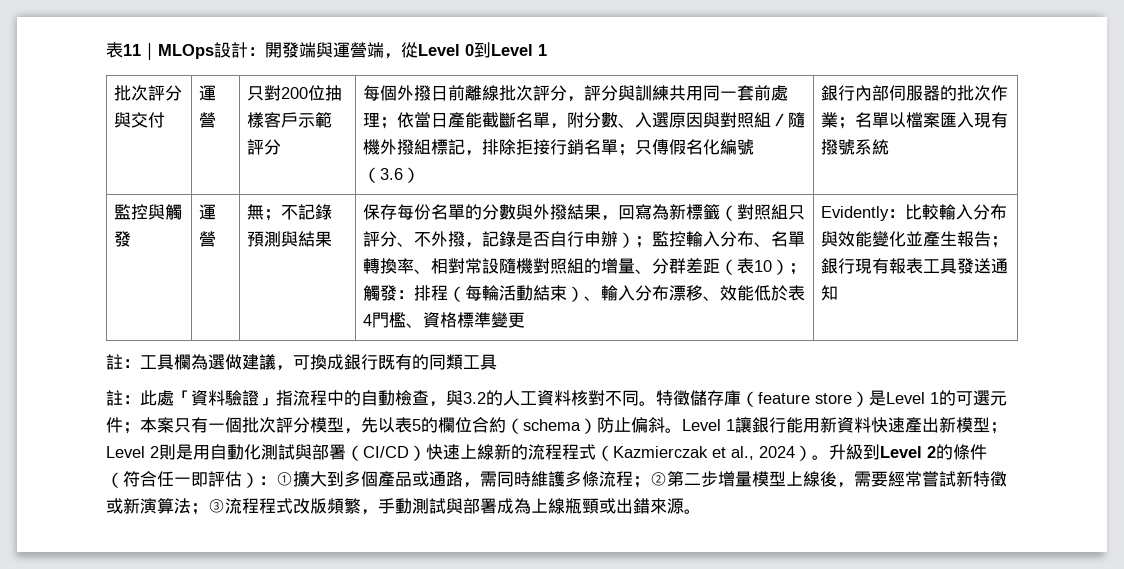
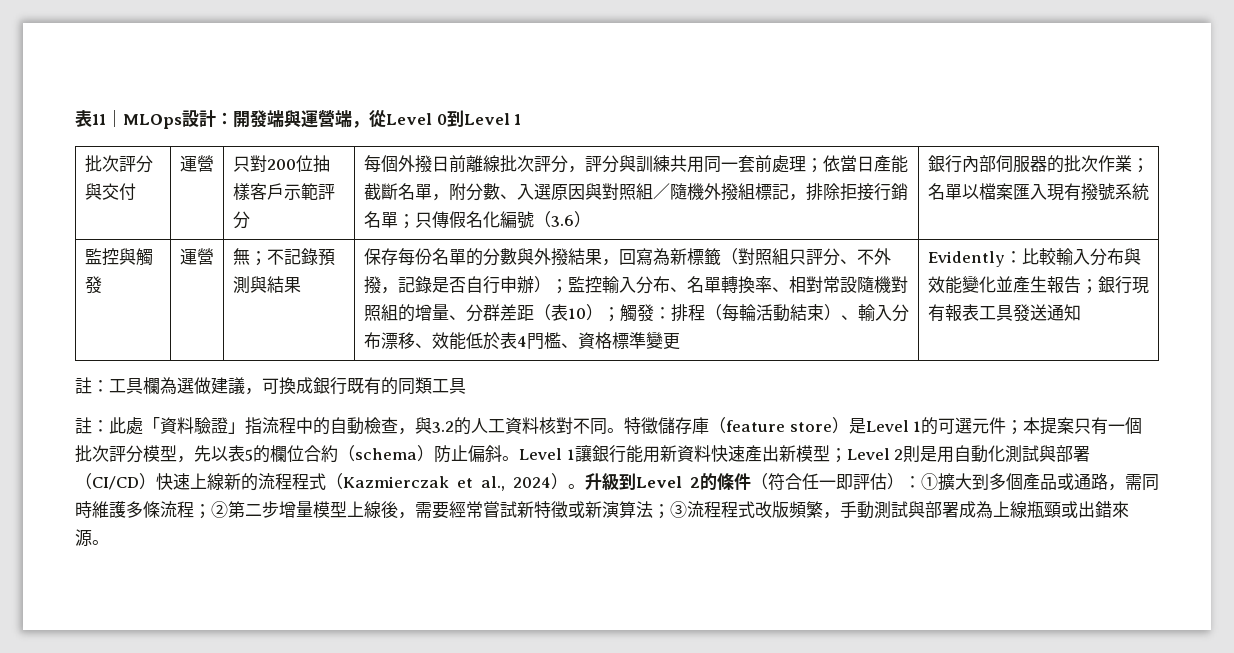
- 特徵儲存庫（feature store）是Level 1的可選元件；本案只有一個批次評分模型，先以表5的欄位合約（schema）防止偏斜。
+ 特徵儲存庫（feature store）是Level 1的可選元件；本提案只有一個批次評分模型，先以表5的欄位合約（schema）防止偏斜。

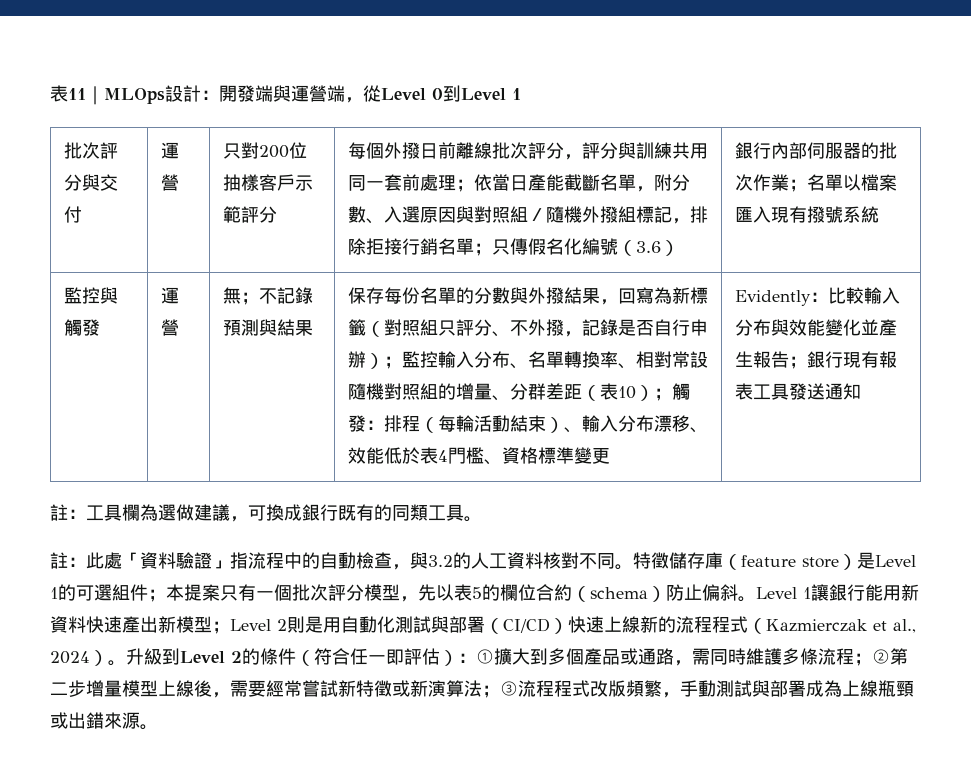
- 註：工具欄為選做建議，可換成銀行既有的同類工具
+ 註：工具欄為選做建議，可換成銀行既有的同類工具。
- 特徵儲存庫（feature store）是Level 1的可選元件；本提案只有一個批次評分模型，先以表5的欄位合約（schema）防止偏斜。
+ 特徵儲存庫（feature store）是Level 1的可選組件；本提案只有一個批次評分模型，先以表5的欄位合約（schema）防止偏斜。

